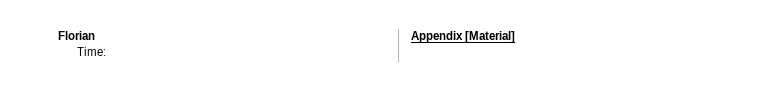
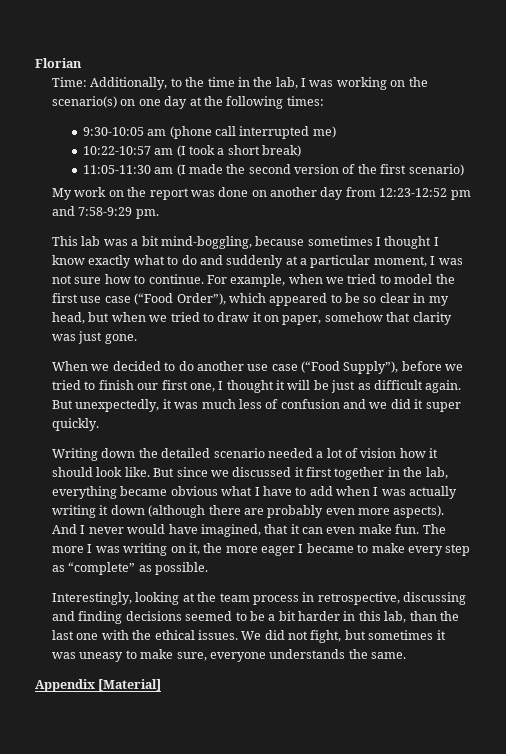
- Time:
+ Time: Additionally, to the time in the lab, I was working on the scenario(s) on one day at the following times:
+ 9:30-10:05 am (phone call interrupted me)
+ 10:22-10:57 am (I took a short break)
+ 11:05-11:30 am (I made the second version of the first scenario)
+ My work on the report was done on another day from 12:23-12:52 pm and 7:58-9:29 pm.
+ This lab was a bit mind-boggling, because sometimes I thought I know exactly what to do and suddenly at a particular moment, I was not sure how to continue. For example, when we tried to model the first use case (“Food Order”), which appeared to be so clear in my head, but when we tried to draw it on paper, somehow that clarity was just gone.
+ When we decided to do another use case (“Food Supply”), before we tried to finish our first one, I thought it will be just as difficult again. But unexpectedly, it was much less of confusion and we did it super quickly.
+ Writing down the detailed scenario needed a lot of vision how it should look like. But since we discussed it first together in the lab, everything became obvious what I have to add when I was actually writing it down (although there are probably even more aspects). And I never would have imagined, that it can even make fun. The more I was writing on it, the more eager I became to make every step as “complete” as possible.
+ Interestingly, looking at the team process in retrospective, discussing and finding decisions seemed to be a bit harder in this lab, than the last one with the ethical issues. We did not fight, but sometimes it was uneasy to make sure, everyone understands the same.

